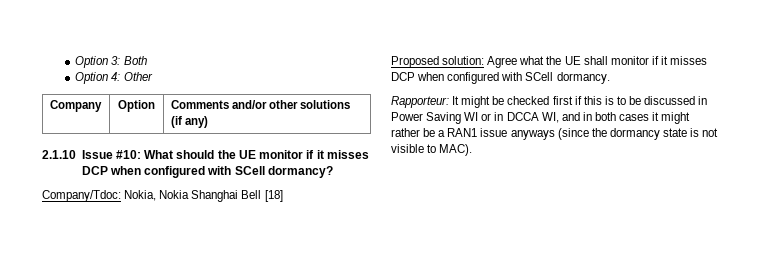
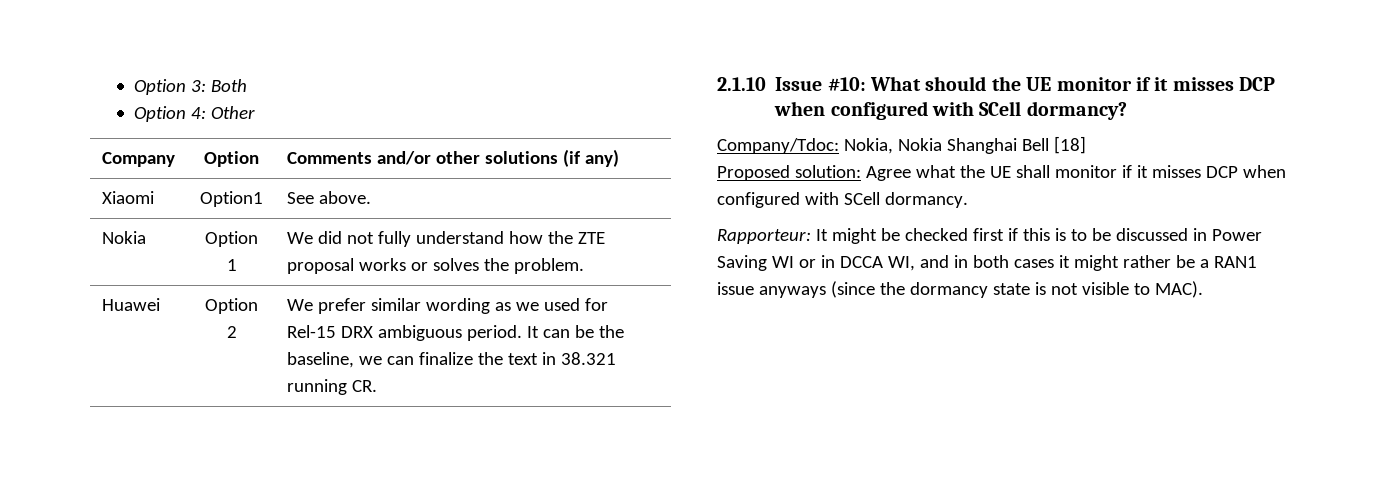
+ Xiaomi | Option1 | See above.
+ Nokia | Option 1 | We did not fully understand how the ZTE proposal works or solves the problem.
+ Huawei | Option 2 | We prefer similar wording as we used for Rel-15 DRX ambiguous period. It can be the baseline, we can finalize the text in 38.321 running CR.

